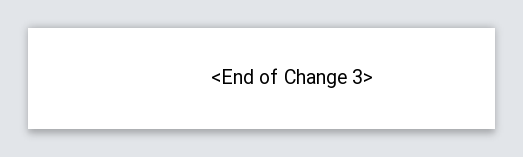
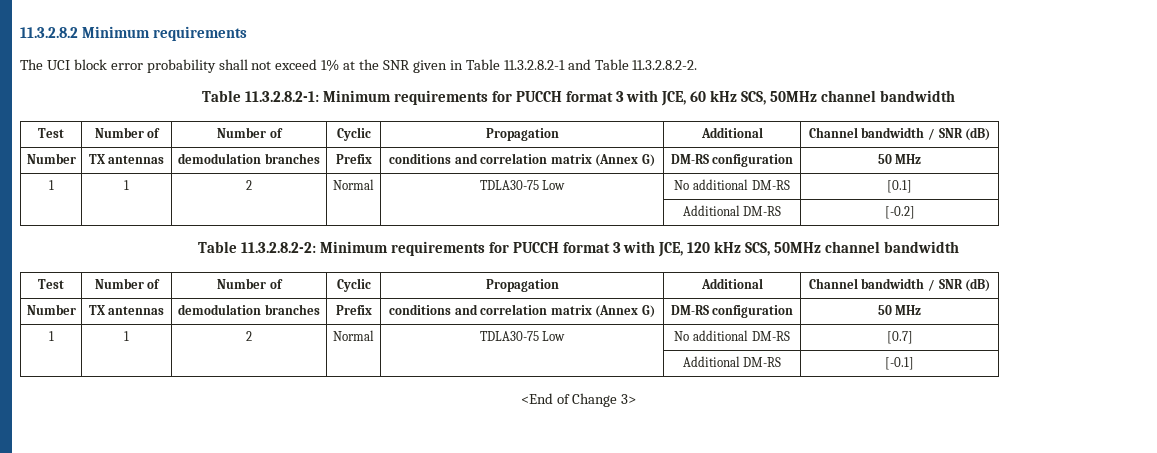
+ 11.3.2.8.2 Minimum requirements
+ The UCI block error probability shall not exceed 1% at the SNR given in Table 11.3.2.8.2-1 and Table 11.3.2.8.2-2.
+ Table 11.3.2.8.2-1: Minimum requirements for PUCCH format 3 with JCE, 60 kHz SCS, 50MHz channel bandwidth
+ Test | Number of | Number of | Cyclic | Propagation | Additional | Channel bandwidth / SNR (dB)
+ Number | TX antennas | demodulation branches | Prefix | conditions and correlation matrix (Annex G) | DM-RS configuration | 50 MHz
+ 1 | 1 | 2 | Normal | TDLA30-75 Low | No additional DM-RS | [0.1]
+ | | | | | Additional DM-RS | [-0.2]
+ Table 11.3.2.8.2-2: Minimum requirements for PUCCH format 3 with JCE, 120 kHz SCS, 50MHz channel bandwidth
+ Test | Number of | Number of | Cyclic | Propagation | Additional | Channel bandwidth / SNR (dB)
+ Number | TX antennas | demodulation branches | Prefix | conditions and correlation matrix (Annex G) | DM-RS configuration | 50 MHz
+ 1 | 1 | 2 | Normal | TDLA30-75 Low | No additional DM-RS | [0.7]
+ | | | | | Additional DM-RS | [-0.1]

